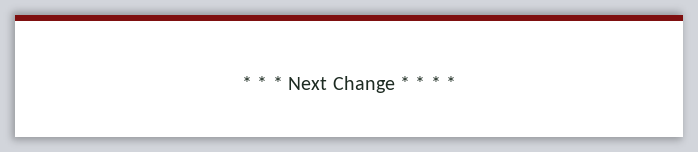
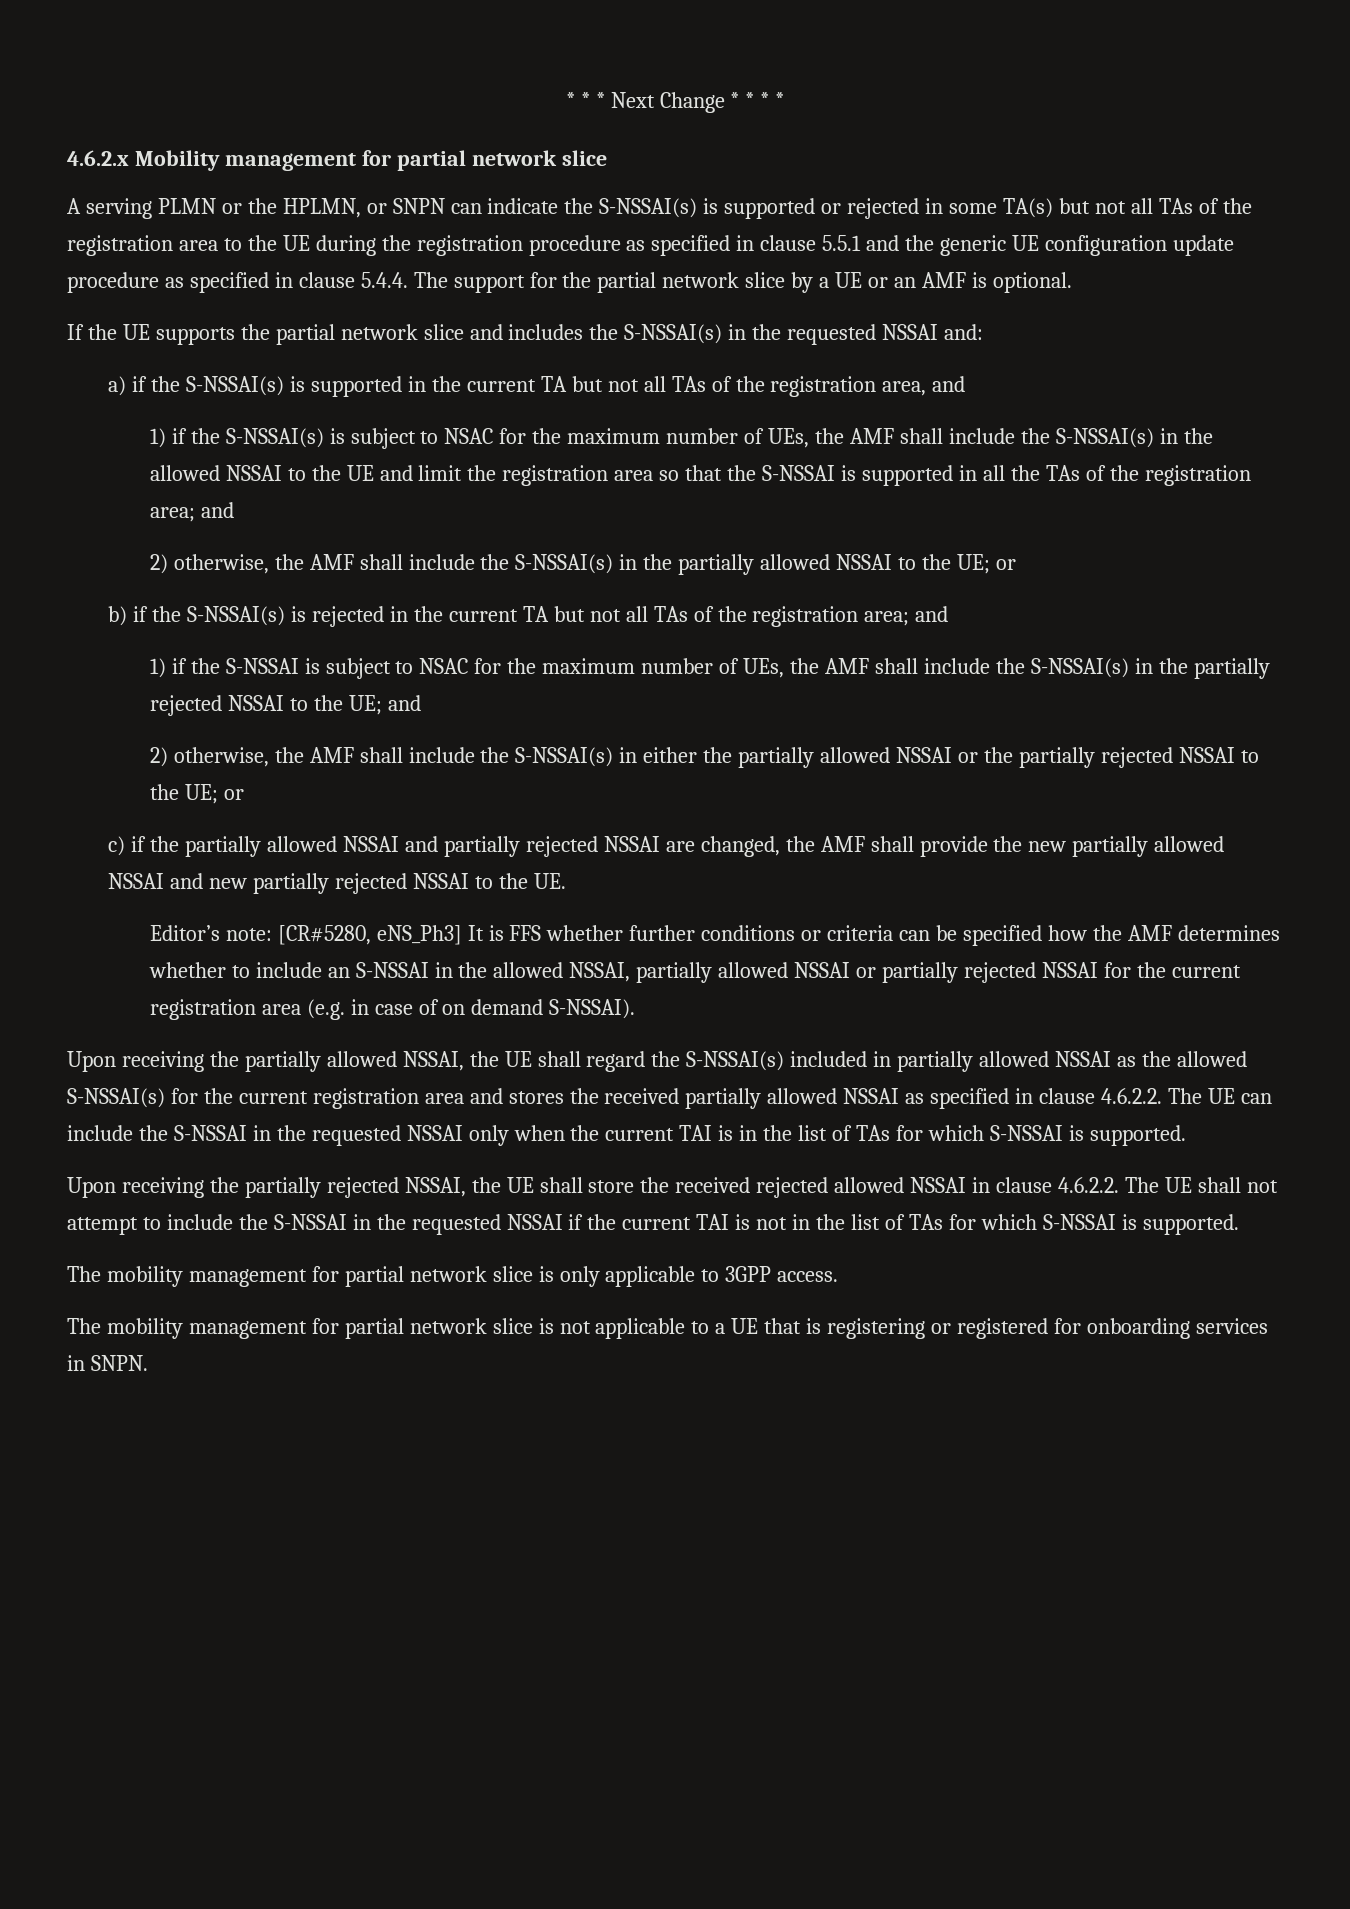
+ 4.6.2.x Mobility management for partial network slice
+ A serving PLMN or the HPLMN, or SNPN can indicate the S-NSSAI(s) is supported or rejected in some TA(s) but not all TAs of the registration area to the UE during the registration procedure as specified in clause 5.5.1 and the generic UE configuration update procedure as specified in clause 5.4.4. The support for the partial network slice by a UE or an AMF is optional.
+ If the UE supports the partial network slice and includes the S-NSSAI(s) in the requested NSSAI and:
+ a) if the S-NSSAI(s) is supported in the current TA but not all TAs of the registration area, and
+ 1) if the S-NSSAI(s) is subject to NSAC for the maximum number of UEs, the AMF shall include the S-NSSAI(s) in the allowed NSSAI to the UE and limit the registration area so that the S-NSSAI is supported in all the TAs of the registration area; and
+ 2) otherwise, the AMF shall include the S-NSSAI(s) in the partially allowed NSSAI to the UE; or
+ b) if the S-NSSAI(s) is rejected in the current TA but not all TAs of the registration area; and
+ 1) if the S-NSSAI is subject to NSAC for the maximum number of UEs, the AMF shall include the S-NSSAI(s) in the partially rejected NSSAI to the UE; and
+ 2) otherwise, the AMF shall include the S-NSSAI(s) in either the partially allowed NSSAI or the partially rejected NSSAI to the UE; or
+ c) if the partially allowed NSSAI and partially rejected NSSAI are changed, the AMF shall provide the new partially allowed NSSAI and new partially rejected NSSAI to the UE.
+ Editor’s note: [CR#5280, eNS_Ph3] It is FFS whether further conditions or criteria can be specified how the AMF determines whether to include an S-NSSAI in the allowed NSSAI, partially allowed NSSAI or partially rejected NSSAI for the current registration area (e.g. in case of on demand S-NSSAI).
+ Upon receiving the partially allowed NSSAI, the UE shall regard the S-NSSAI(s) included in partially allowed NSSAI as the allowed S-NSSAI(s) for the current registration area and stores the received partially allowed NSSAI as specified in clause 4.6.2.2. The UE can include the S-NSSAI in the requested NSSAI only when the current TAI is in the list of TAs for which S-NSSAI is supported.
+ Upon receiving the partially rejected NSSAI, the UE shall store the received rejected allowed NSSAI in clause 4.6.2.2. The UE shall not attempt to include the S-NSSAI in the requested NSSAI if the current TAI is not in the list of TAs for which S-NSSAI is supported.
+ The mobility management for partial network slice is only applicable to 3GPP access.
+ The mobility management for partial network slice is not applicable to a UE that is registering or registered for onboarding services in SNPN.

